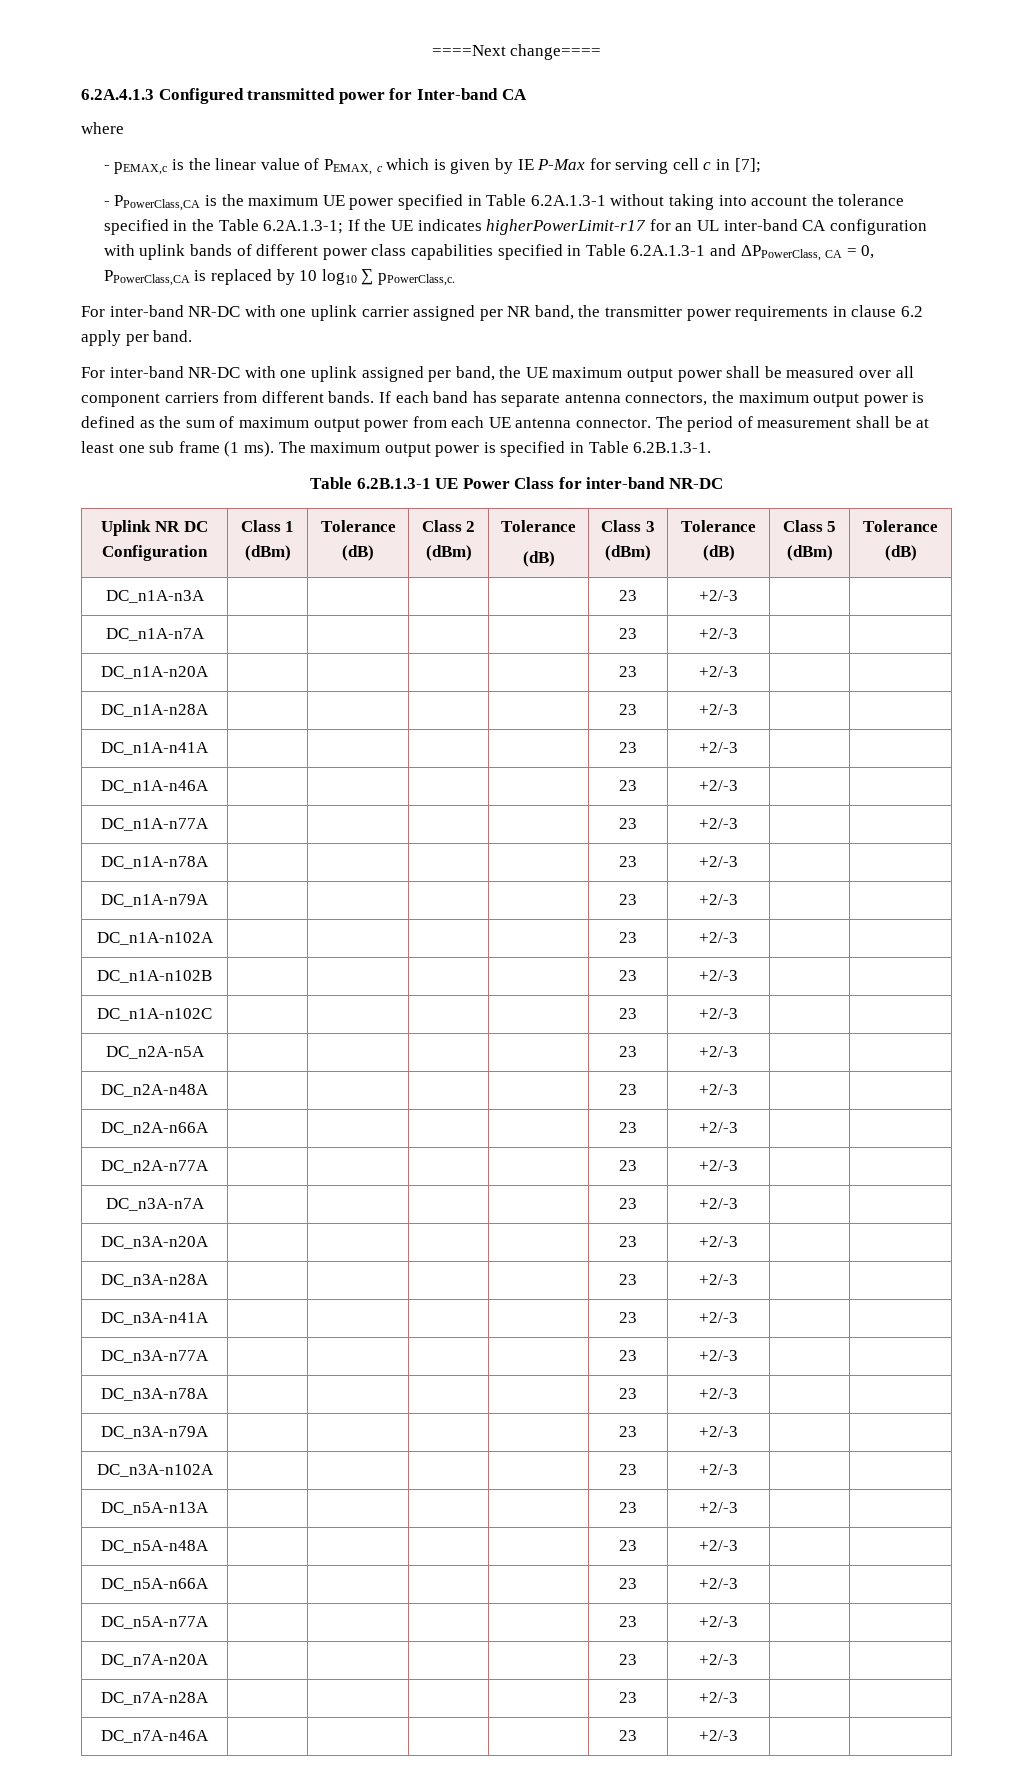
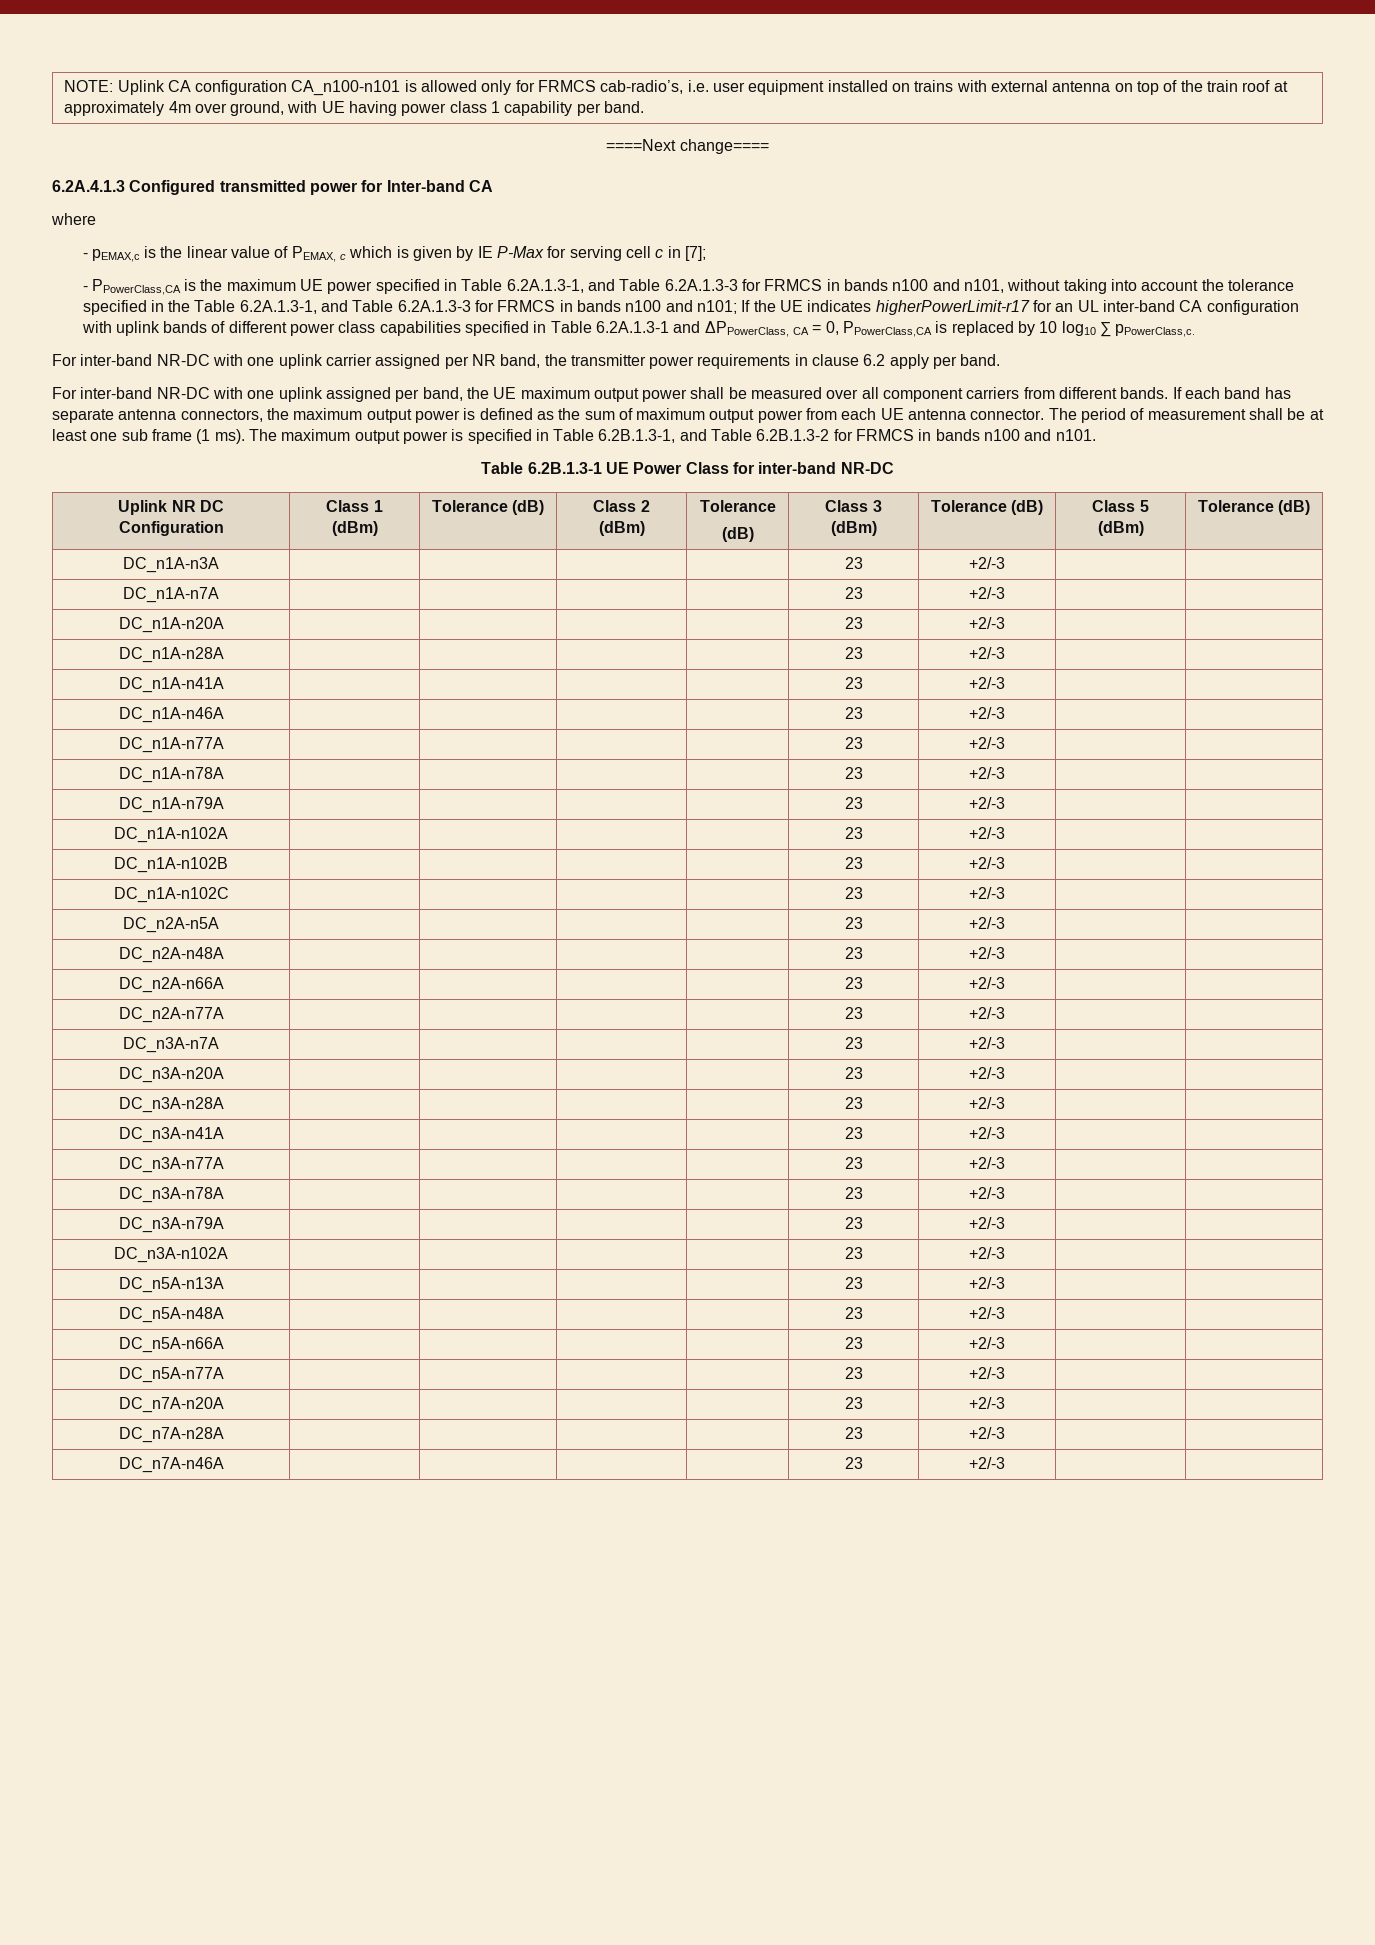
+ NOTE: Uplink CA configuration CA_n100-n101 is allowed only for FRMCS cab-radio’s, i.e. user equipment installed on trains with external antenna on top of the train roof at approximately 4m over ground, with UE having power class 1 capability per band.
- - PPowerClass,CA is the maximum UE power specified in Table 6.2A.1.3-1 without taking into account the tolerance specified in the Table 6.2A.1.3-1; If the UE indicates higherPowerLimit-r17 for an UL inter-band CA configuration with uplink bands of different power class capabilities specified in Table 6.2A.1.3-1 and ΔPPowerClass, CA = 0, PPowerClass,CA is replaced by 10 log10 ∑ pPowerClass,c.
+ - PPowerClass,CA is the maximum UE power specified in Table 6.2A.1.3-1, and Table 6.2A.1.3-3 for FRMCS in bands n100 and n101, without taking into account the tolerance specified in the Table 6.2A.1.3-1, and Table 6.2A.1.3-3 for FRMCS in bands n100 and n101; If the UE indicates higherPowerLimit-r17 for an UL inter-band CA configuration with uplink bands of different power class capabilities specified in Table 6.2A.1.3-1 and ΔPPowerClass, CA = 0, PPowerClass,CA is replaced by 10 log10 ∑ pPowerClass,c.
- The maximum output power is specified in Table 6.2B.1.3-1.
+ The maximum output power is specified in Table 6.2B.1.3-1, and Table 6.2B.1.3-2 for FRMCS in bands n100 and n101.

